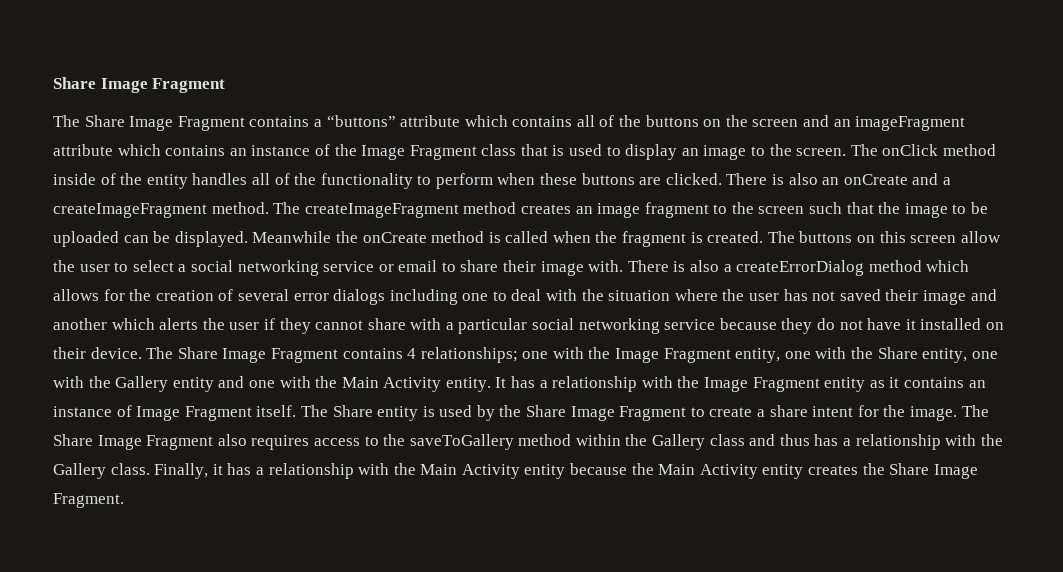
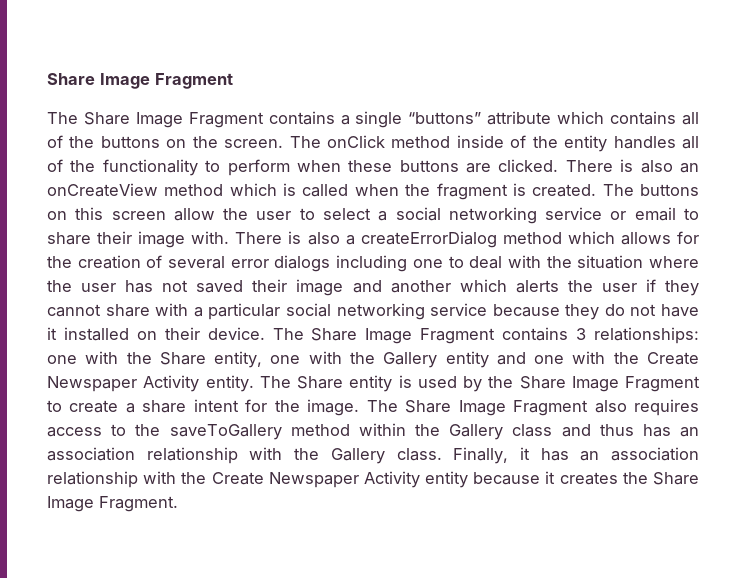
- The Share Image Fragment contains a “buttons” attribute which contains all of the buttons on the screen and an imageFragment attribute which contains an instance of the Image Fragment class that is used to display an image to the screen.
+ The Share Image Fragment contains a single “buttons” attribute which contains all of the buttons on the screen.
- There is also an onCreate and a createImageFragment method. The createImageFragment method creates an image fragment to the screen such that the image to be uploaded can be displayed. Meanwhile the onCreate method is called when the fragment is created.
+ There is also an onCreateView method which is called when the fragment is created.
- The Share Image Fragment contains 4 relationships; one with the Image Fragment entity, one with the Share entity, one with the Gallery entity and one with the Main Activity entity. It has a relationship with the Image Fragment entity as it contains an instance of Image Fragment itself.
+ The Share Image Fragment contains 3 relationships: one with the Share entity, one with the Gallery entity and one with the Create Newspaper Activity entity.
- The Share Image Fragment also requires access to the saveToGallery method within the Gallery class and thus has a relationship with the Gallery class.
+ The Share Image Fragment also requires access to the saveToGallery method within the Gallery class and thus has an association relationship with the Gallery class.
- Finally, it has a relationship with the Main Activity entity because the Main Activity entity creates the Share Image Fragment.
+ Finally, it has an association relationship with the Create Newspaper Activity entity because it creates the Share Image Fragment.

